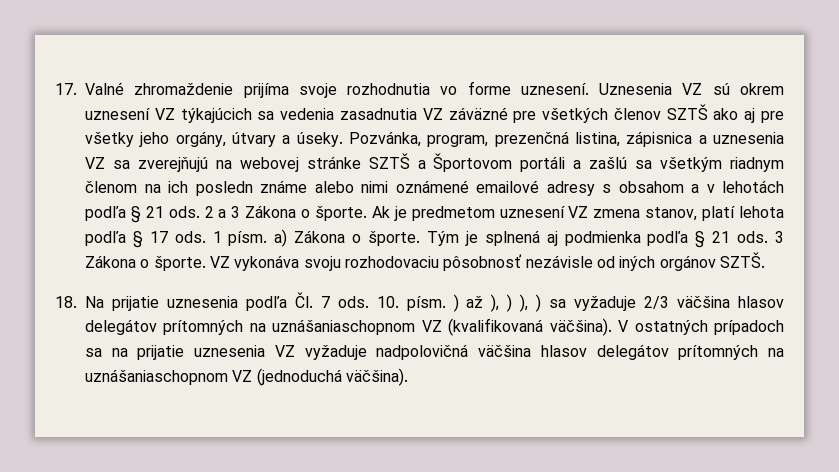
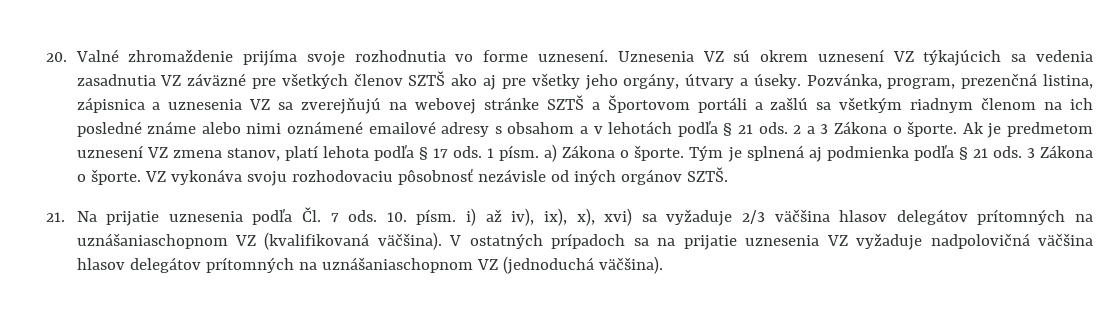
- 17. Valné zhromaždenie prijíma svoje rozhodnutia vo forme uznesení.
+ 20. Valné zhromaždenie prijíma svoje rozhodnutia vo forme uznesení.
- Pozvánka, program, prezenčná listina, zápisnica a uznesenia VZ sa zverejňujú na webovej stránke SZTŠ a Športovom portáli a zašlú sa všetkým riadnym členom na ich posledn známe alebo nimi oznámené emailové adresy s obsahom a v lehotách podľa § 21 ods.
+ Pozvánka, program, prezenčná listina, zápisnica a uznesenia VZ sa zverejňujú na webovej stránke SZTŠ a Športovom portáli a zašlú sa všetkým riadnym členom na ich posledné známe alebo nimi oznámené emailové adresy s obsahom a v lehotách podľa § 21 ods.
- 18. Na prijatie uznesenia podľa Čl. 7 ods.
+ 21. Na prijatie uznesenia podľa Čl. 7 ods.
- 10. písm. ) až ), ) ), ) sa vyžaduje 2/3 väčšina hlasov delegátov prítomných na uznášaniaschopnom VZ (kvalifikovaná väčšina).
+ 10. písm. i) až iv), ix), x), xvi) sa vyžaduje 2/3 väčšina hlasov delegátov prítomných na uznášaniaschopnom VZ (kvalifikovaná väčšina).

